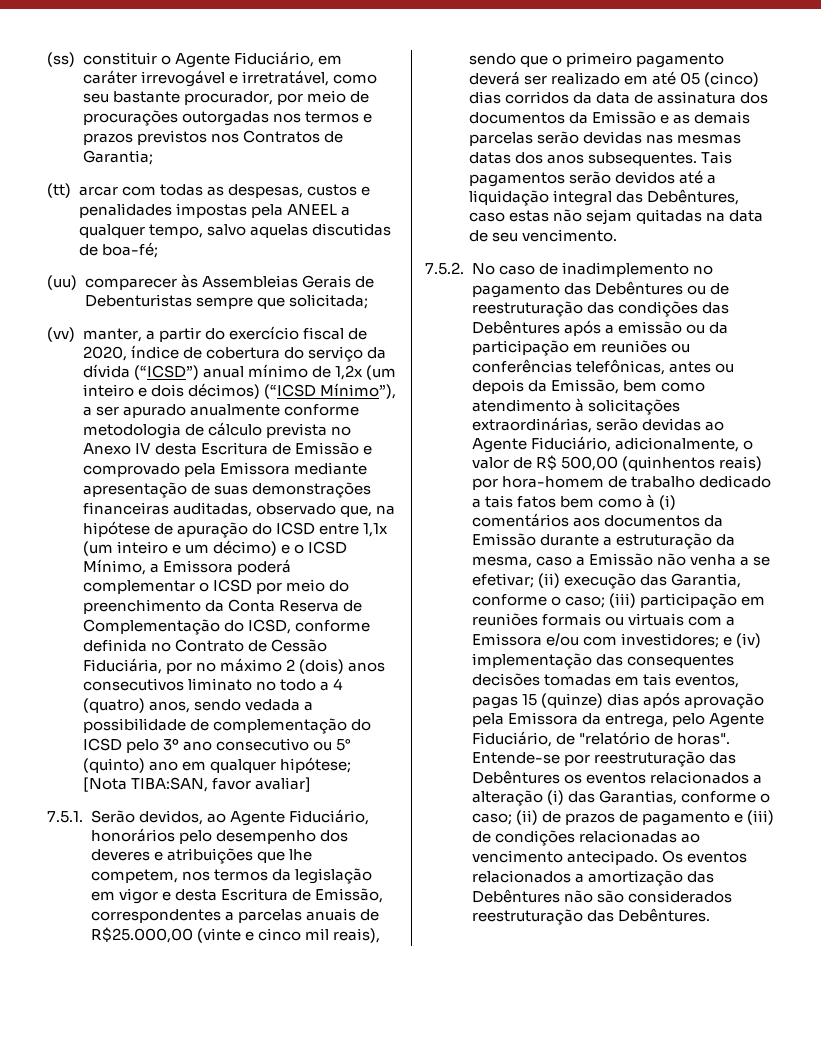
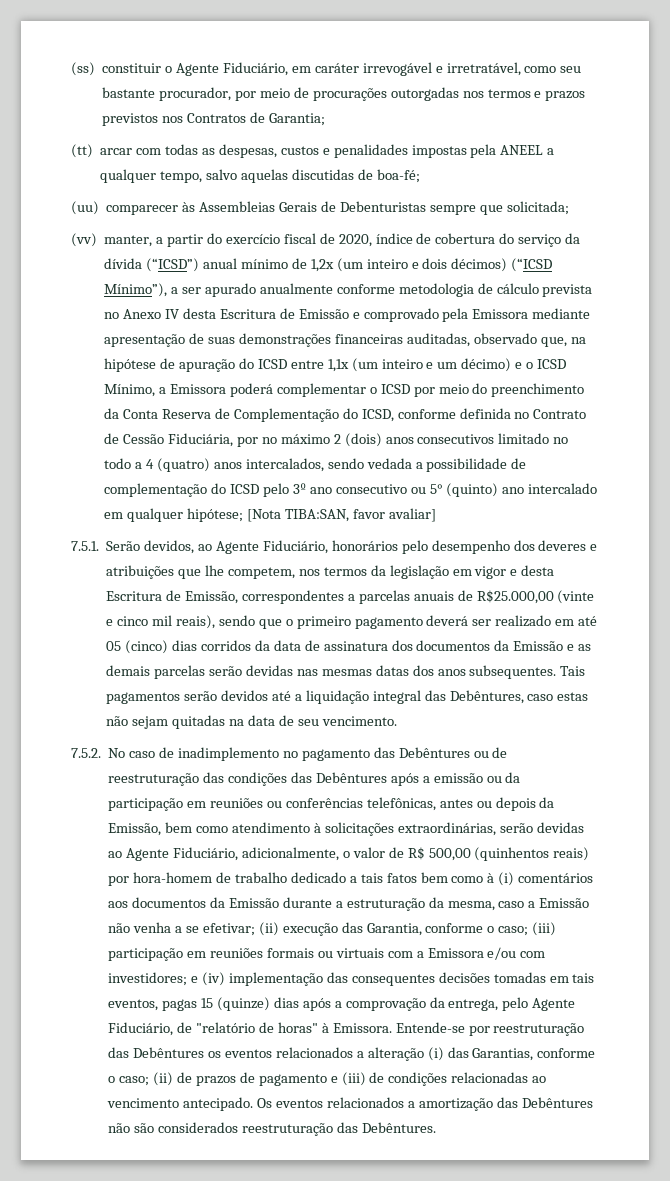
- (vv) manter, a partir do exercício fiscal de 2020, índice de cobertura do serviço da dívida (“ICSD”) anual mínimo de 1,2x (um inteiro e dois décimos) (“ICSD Mínimo”), a ser apurado anualmente conforme metodologia de cálculo prevista no Anexo IV desta Escritura de Emissão e comprovado pela Emissora mediante apresentação de suas demonstrações financeiras auditadas, observado que, na hipótese de apuração do ICSD entre 1,1x (um inteiro e um décimo) e o ICSD Mínimo, a Emissora poderá complementar o ICSD por meio do preenchimento da Conta Reserva de Complementação do ICSD, conforme definida no Contrato de Cessão Fiduciária, por no máximo 2 (dois) anos consecutivos liminato no todo a 4 (quatro) anos, sendo vedada a possibilidade de complementação do ICSD pelo 3º ano consecutivo ou 5° (quinto) ano em qualquer hipótese;
+ (vv) manter, a partir do exercício fiscal de 2020, índice de cobertura do serviço da dívida (“ICSD”) anual mínimo de 1,2x (um inteiro e dois décimos) (“ICSD Mínimo”), a ser apurado anualmente conforme metodologia de cálculo prevista no Anexo IV desta Escritura de Emissão e comprovado pela Emissora mediante apresentação de suas demonstrações financeiras auditadas, observado que, na hipótese de apuração do ICSD entre 1,1x (um inteiro e um décimo) e o ICSD Mínimo, a Emissora poderá complementar o ICSD por meio do preenchimento da Conta Reserva de Complementação do ICSD, conforme definida no Contrato de Cessão Fiduciária, por no máximo 2 (dois) anos consecutivos limitado no todo a 4 (quatro) anos intercalados, sendo vedada a possibilidade de complementação do ICSD pelo 3º ano consecutivo ou 5° (quinto) ano intercalado em qualquer hipótese;
- e (iv) implementação das consequentes decisões tomadas em tais eventos, pagas 15 (quinze) dias após aprovação pela Emissora da entrega, pelo Agente Fiduciário, de "relatório de horas".
+ e (iv) implementação das consequentes decisões tomadas em tais eventos, pagas 15 (quinze) dias após a comprovação da entrega, pelo Agente Fiduciário, de "relatório de horas" à Emissora.

